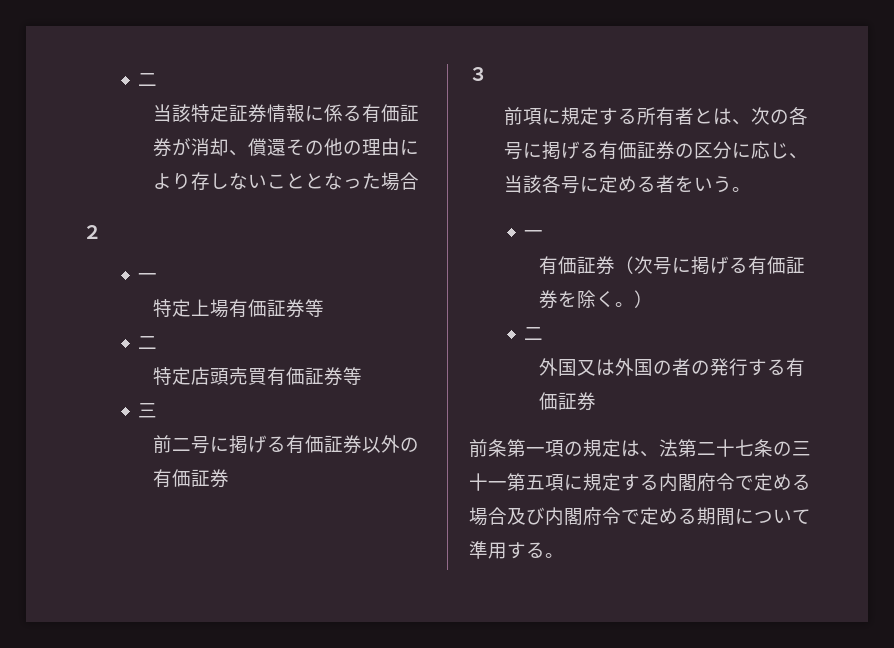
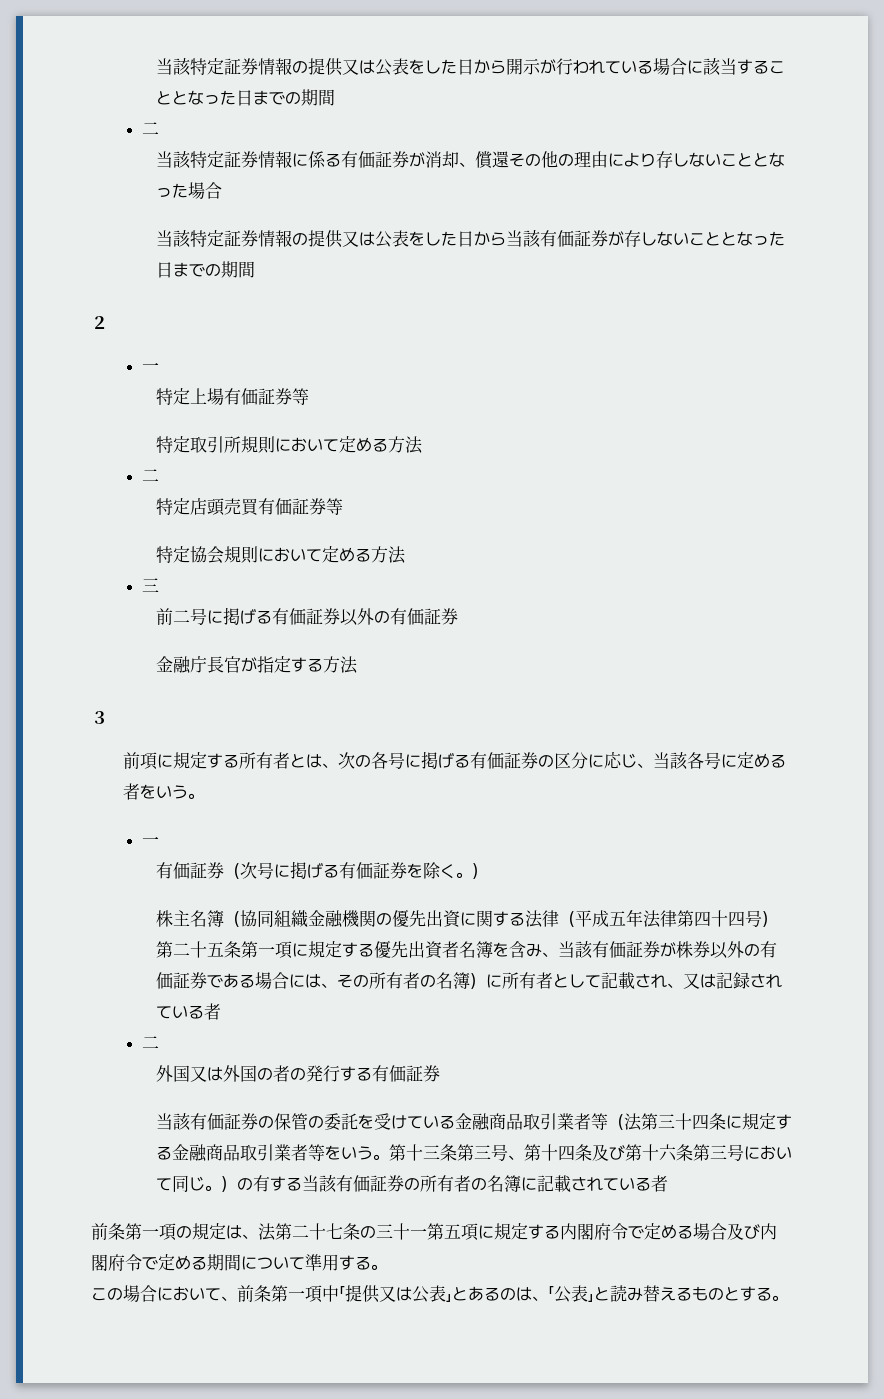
+ 当該特定証券情報の提供又は公表をした日から開示が行われている場合に該当することとなった日までの期間
+ 当該特定証券情報の提供又は公表をした日から当該有価証券が存しないこととなった日までの期間
+ 特定取引所規則において定める方法
+ 特定協会規則において定める方法
+ 金融庁長官が指定する方法
+ 株主名簿（協同組織金融機関の優先出資に関する法律（平成五年法律第四十四号）第二十五条第一項に規定する優先出資者名簿を含み、当該有価証券が株券以外の有価証券である場合には、その所有者の名簿）に所有者として記載され、又は記録されている者
+ 当該有価証券の保管の委託を受けている金融商品取引業者等（法第三十四条に規定する金融商品取引業者等をいう。第十三条第三号、第十四条及び第十六条第三号において同じ。）の有する当該有価証券の所有者の名簿に記載されている者
+ この場合において、前条第一項中「提供又は公表」とあるのは、「公表」と読み替えるものとする。

